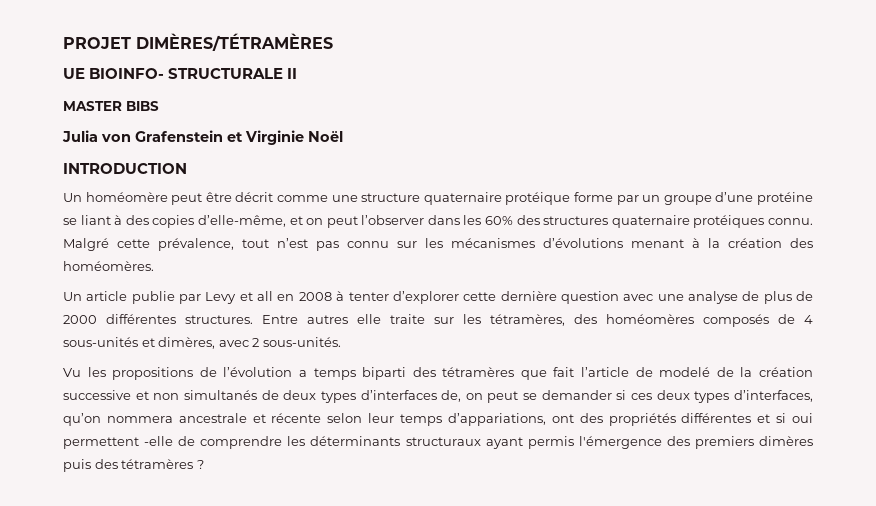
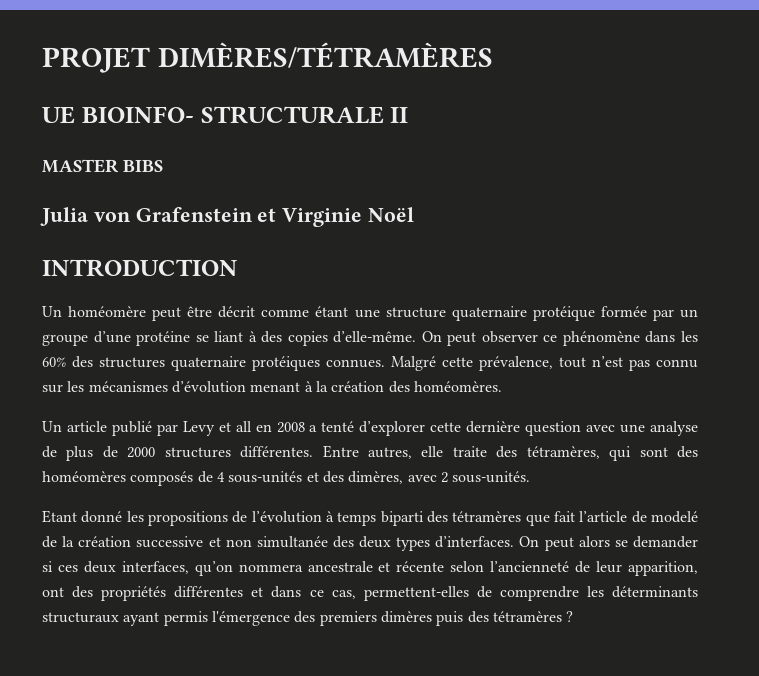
- Un homéomère peut être décrit comme une structure quaternaire protéique forme par un groupe d’une protéine se liant à des copies d’elle-même, et on peut l’observer dans les 60% des structures quaternaire protéiques connu.
+ Un homéomère peut être décrit comme étant une structure quaternaire protéique formée par un groupe d’une protéine se liant à des copies d’elle-même. On peut observer ce phénomène dans les 60% des structures quaternaire protéiques connues.
- Malgré cette prévalence, tout n’est pas connu sur les mécanismes d’évolutions menant à la création des homéomères.
+ Malgré cette prévalence, tout n’est pas connu sur les mécanismes d’évolution menant à la création des homéomères.
- Un article publie par Levy et all en 2008 à tenter d’explorer cette dernière question avec une analyse de plus de 2000 différentes structures. Entre autres elle traite sur les tétramères, des homéomères composés de 4 sous-unités et dimères, avec 2 sous-unités.
+ Un article publié par Levy et all en 2008 a tenté d’explorer cette dernière question avec une analyse de plus de 2000 structures différentes. Entre autres, elle traite des tétramères, qui sont des homéomères composés de 4 sous-unités et des dimères, avec 2 sous-unités.
- Vu les propositions de l’évolution a temps biparti des tétramères que fait l’article de modelé de la création successive et non simultanés de deux types d’interfaces de, on peut se demander si ces deux types d’interfaces, qu’on nommera ancestrale et récente selon leur temps d’appariations, ont des propriétés différentes et si oui permettent -elle de comprendre les déterminants structuraux ayant permis l'émergence des premiers dimères puis des tétramères ?
+ Etant donné les propositions de l’évolution à temps biparti des tétramères que fait l’article de modelé de la création successive et non simultanée des deux types d’interfaces. On peut alors se demander si ces deux interfaces, qu’on nommera ancestrale et récente selon l’ancienneté de leur apparition, ont des propriétés différentes et dans ce cas, permettent-elles de comprendre les déterminants structuraux ayant permis l'émergence des premiers dimères puis des tétramères ?

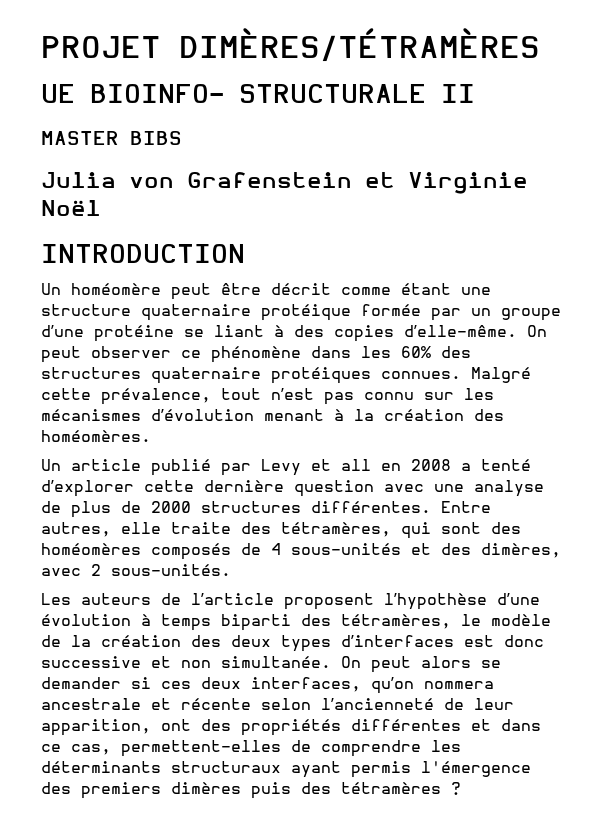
- Etant donné les propositions de l’évolution à temps biparti des tétramères que fait l’article de modelé de la création successive et non simultanée des deux types d’interfaces.
+ Les auteurs de l’article proposent l’hypothèse d’une évolution à temps biparti des tétramères, le modèle de la création des deux types d’interfaces est donc successive et non simultanée.

